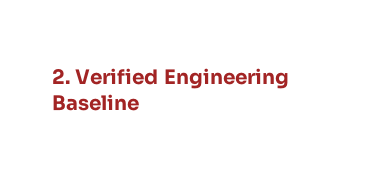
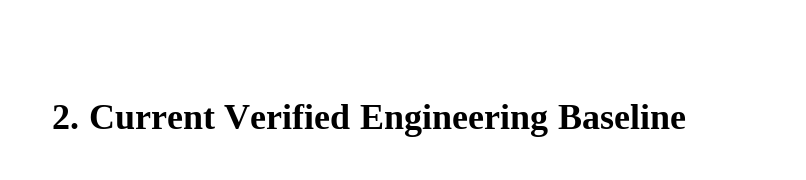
- 2. Verified Engineering Baseline
+ 2. Current Verified Engineering Baseline

